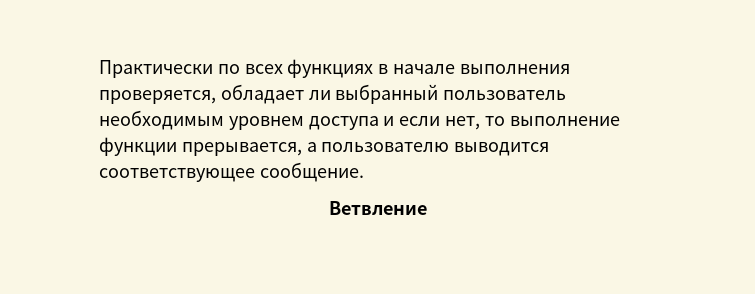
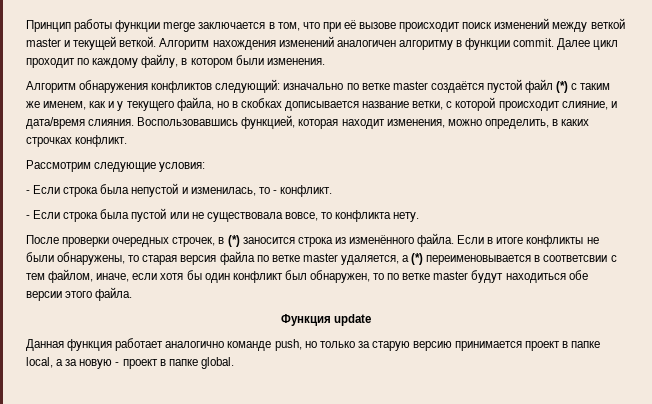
- Практически по всех функциях в начале выполнения проверяется, обладает ли выбранный пользователь необходимым уровнем доступа и если нет, то выполнение функции прерывается, а пользователю выводится соответствующее сообщение.
- Ветвление
+ Принцип работы функции merge заключается в том, что при её вызове происходит поиск изменений между веткой master и текущей веткой. Алгоритм нахождения изменений аналогичен алгоритму в функции commit. Далее цикл проходит по каждому файлу, в котором были изменения.
+ Алгоритм обнаружения конфликтов следующий: изначально по ветке master создаётся пустой файл (*) с таким же именем, как и у текущего файла, но в скобках дописывается название ветки, с которой происходит слияние, и дата/время слияния. Воспользовавшись функцией, которая находит изменения, можно определить, в каких строчках конфликт.
+ Рассмотрим следующие условия:
+ - Если строка была непустой и изменилась, то - конфликт.
+ - Если строка была пустой или не существовала вовсе, то конфликта нету.
+ После проверки очередных строчек, в (*) заносится строка из изменённого файла. Если в итоге конфликты не были обнаружены, то старая версия файла по ветке master удаляется, а (*) переименовывается в соответсвии с тем файлом, иначе, если хотя бы один конфликт был обнаружен, то по ветке master будут находиться обе версии этого файла.
+ Функция update
+ Данная функция работает аналогично команде push, но только за старую версию принимается проект в папке local, а за новую - проект в папке global.

